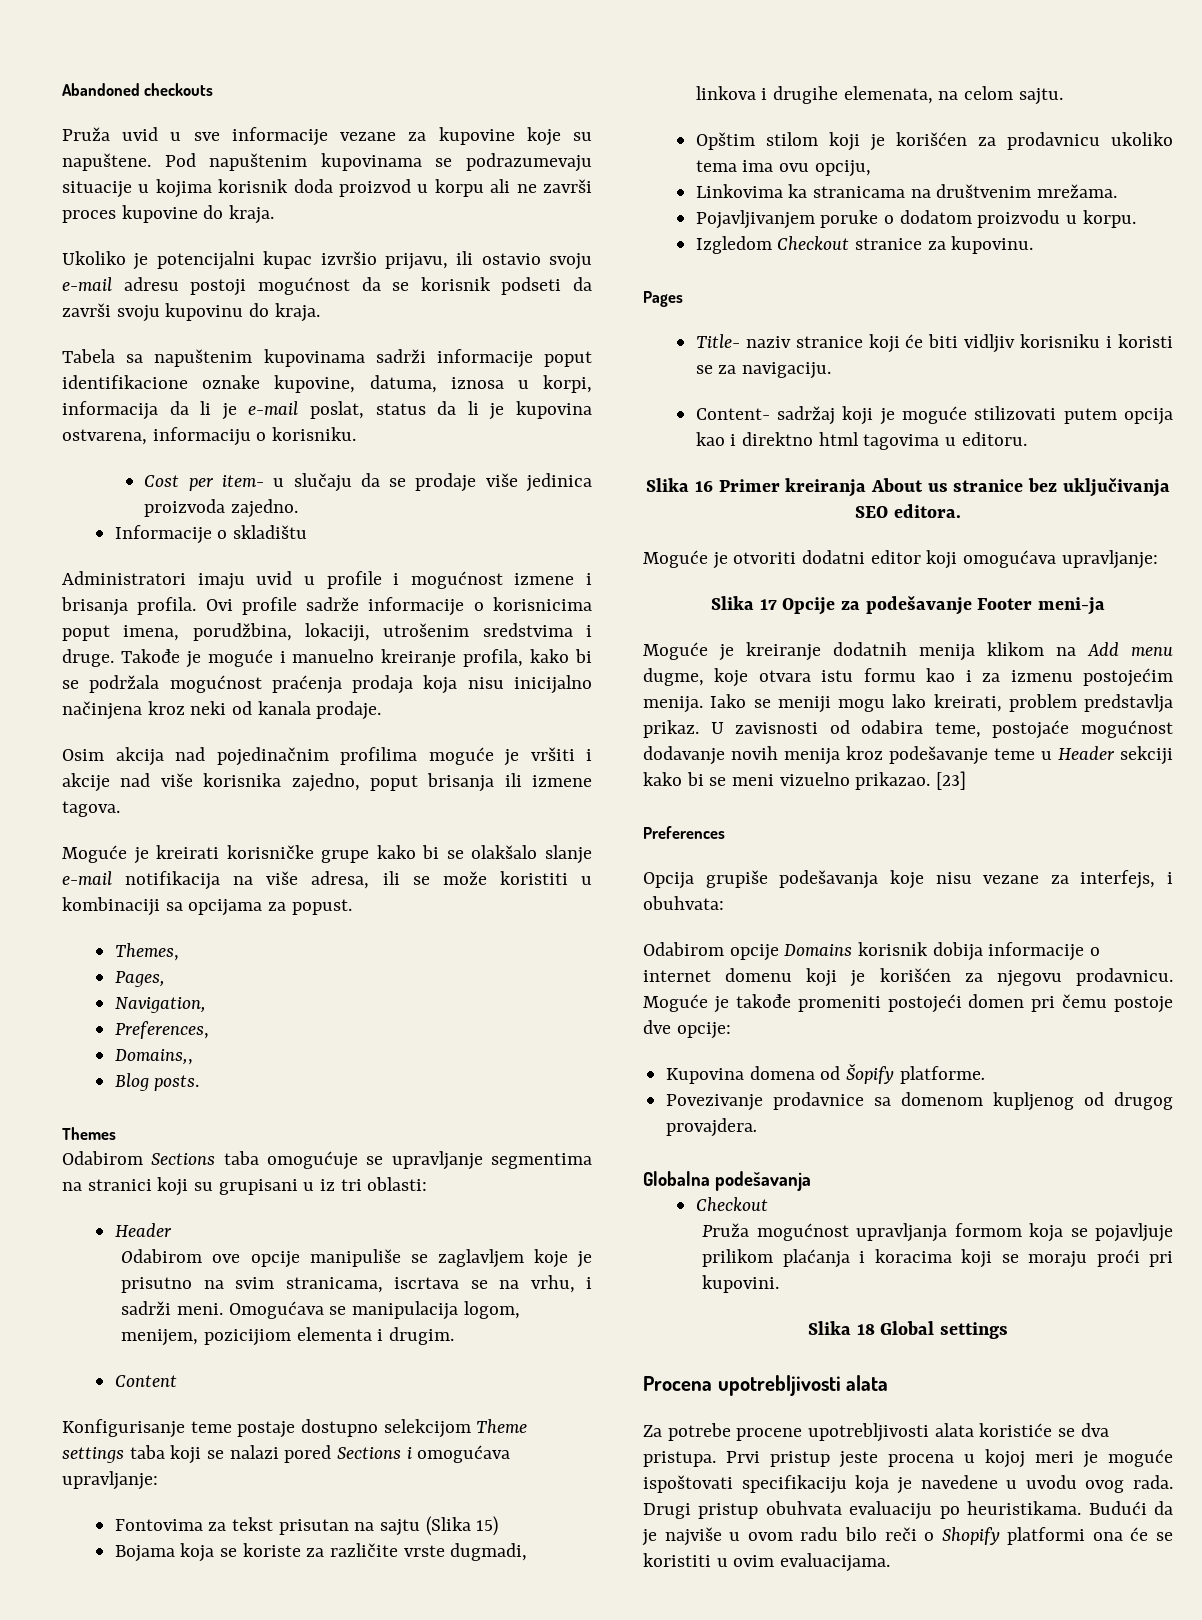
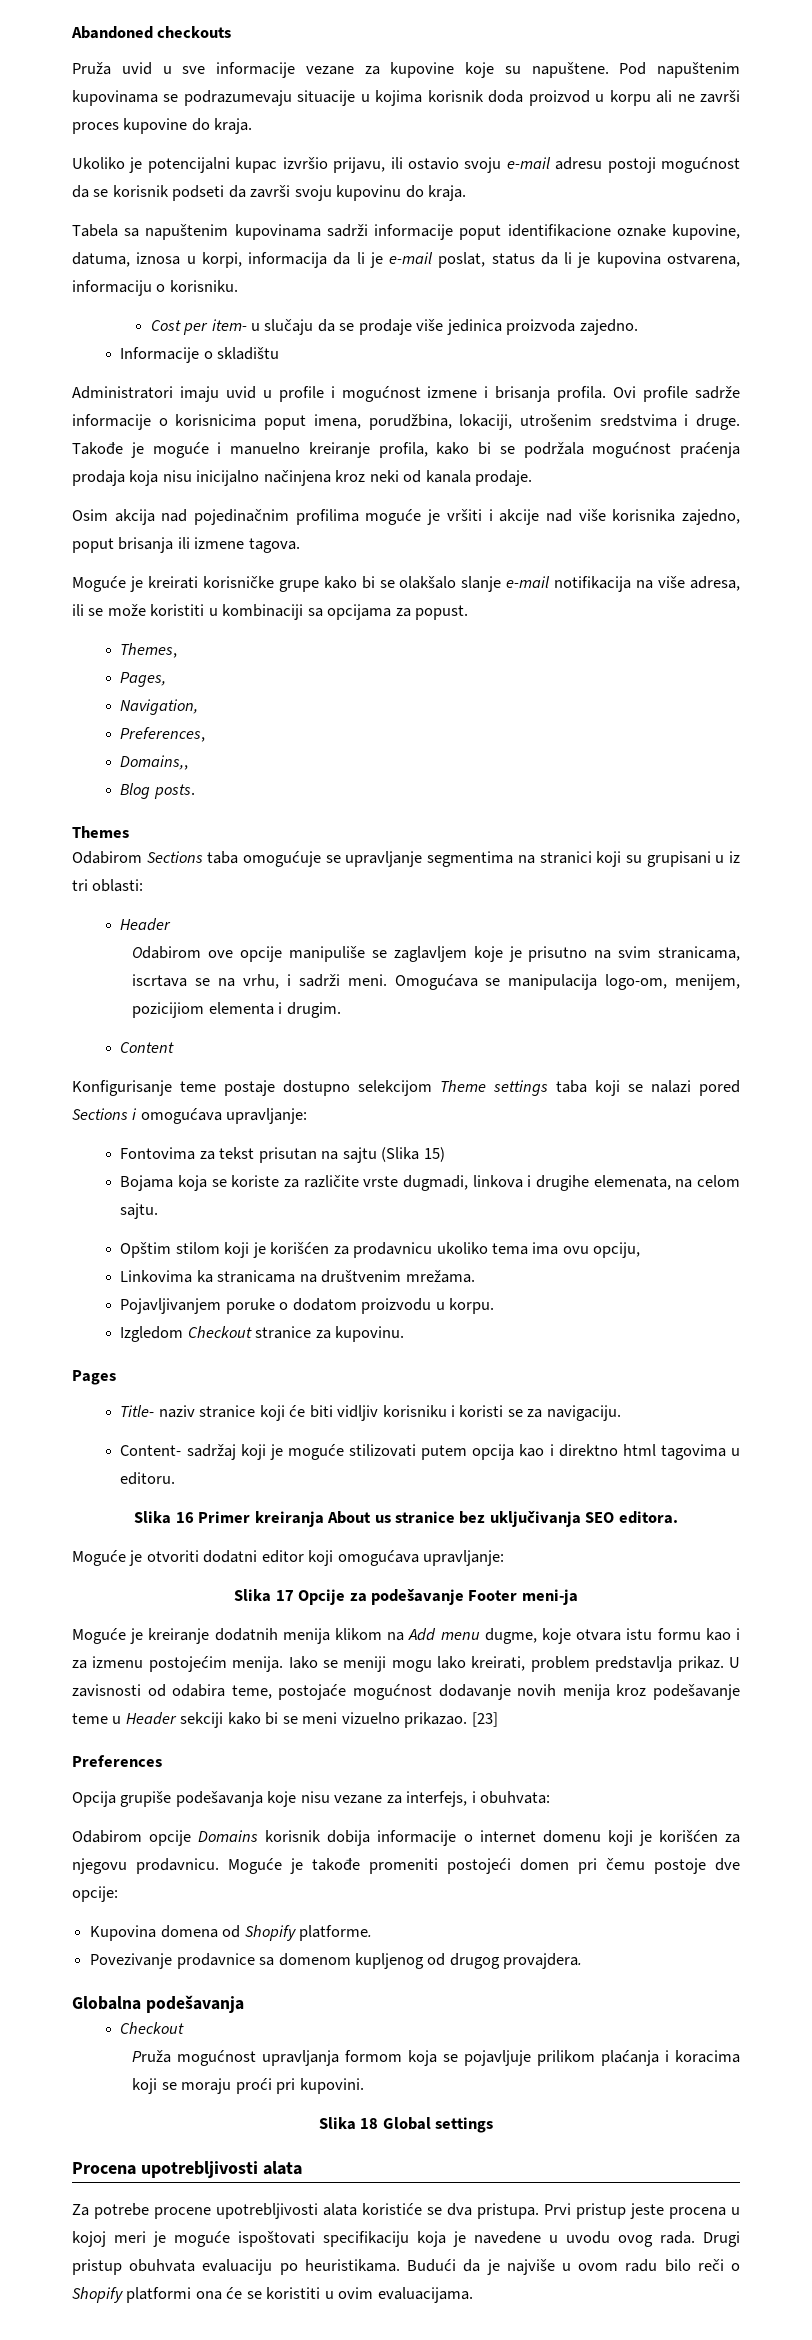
- Omogućava se manipulacija logom, menijem, pozicijiom elementa i drugim.
+ Omogućava se manipulacija logo-om, menijem, pozicijiom elementa i drugim.
- Kupovina domena od Šopify platforme.
+ Kupovina domena od Shopify platforme.

